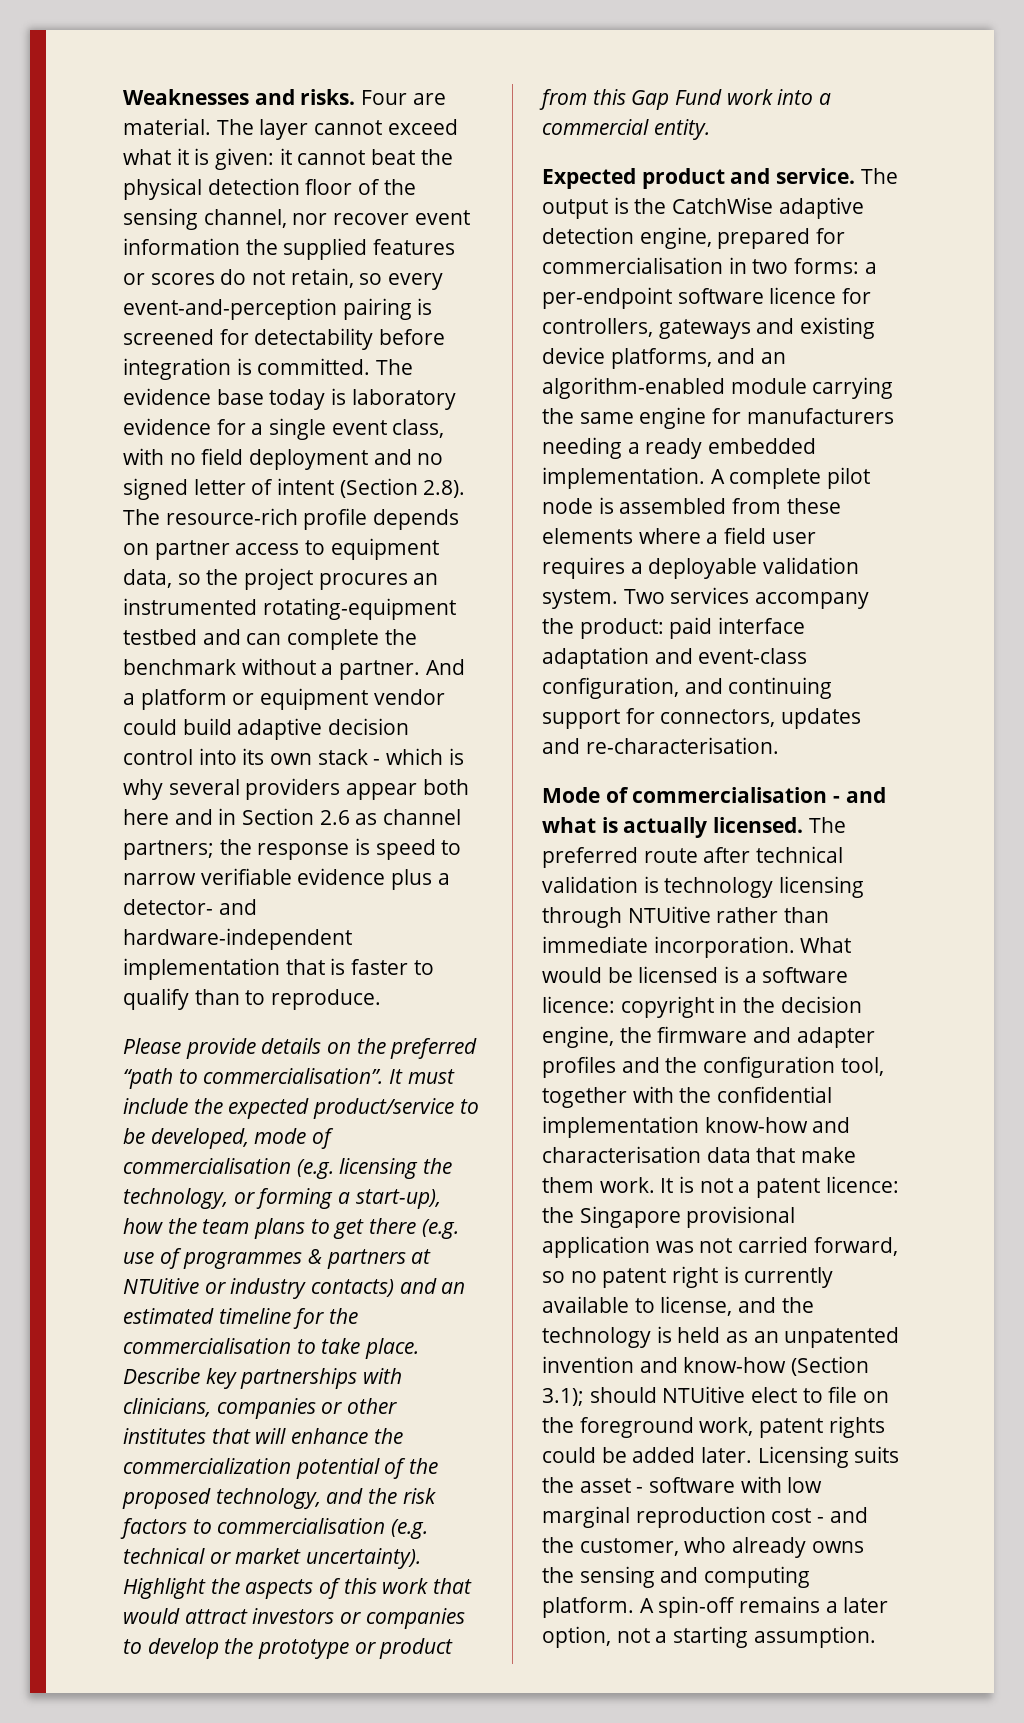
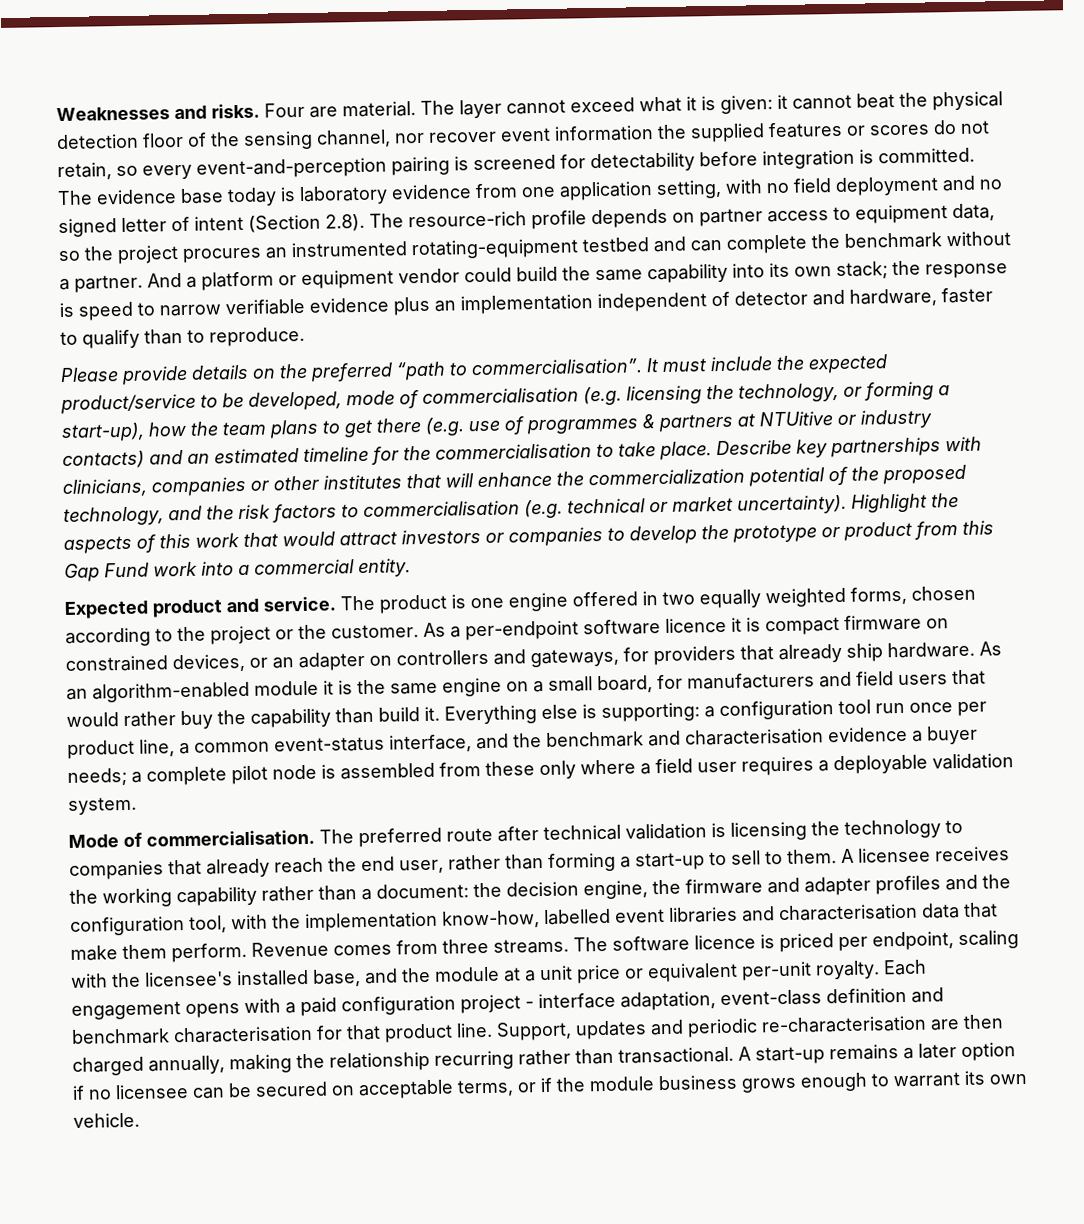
- The evidence base today is laboratory evidence for a single event class, with no field deployment and no signed letter of intent (Section 2.8). The resource-rich profile depends on partner access to equipment data, so the project procures an instrumented rotating-equipment testbed and can complete the benchmark without a partner.
+ The evidence base today is laboratory evidence from one application setting, with no field deployment and no signed letter of intent (Section 2.8). The resource-rich profile depends on partner access to equipment data, so the project procures an instrumented rotating-equipment testbed and can complete the benchmark without a partner.
- And a platform or equipment vendor could build adaptive decision control into its own stack - which is why several providers appear both here and in Section 2.6 as channel partners; the response is speed to narrow verifiable evidence plus a detector- and hardware-independent implementation that is faster to qualify than to reproduce.
+ And a platform or equipment vendor could build the same capability into its own stack; the response is speed to narrow verifiable evidence plus an implementation independent of detector and hardware, faster to qualify than to reproduce.
- The output is the CatchWise adaptive detection engine, prepared for commercialisation in two forms: a per-endpoint software licence for controllers, gateways and existing device platforms, and an algorithm-enabled module carrying the same engine for manufacturers needing a ready embedded implementation. A complete pilot node is assembled from these elements where a field user requires a deployable validation system. Two services accompany the product: paid interface adaptation and event-class configuration, and continuing support for connectors, updates and re-characterisation.
- Mode of commercialisation - and what is actually licensed.
+ The product is one engine offered in two equally weighted forms, chosen according to the project or the customer. As a per-endpoint software licence it is compact firmware on constrained devices, or an adapter on controllers and gateways, for providers that already ship hardware. As an algorithm-enabled module it is the same engine on a small board, for manufacturers and field users that would rather buy the capability than build it. Everything else is supporting: a configuration tool run once per product line, a common event-status interface, and the benchmark and characterisation evidence a buyer needs; a complete pilot node is assembled from these only where a field user requires a deployable validation system.
+ Mode of commercialisation.
- The preferred route after technical validation is technology licensing through NTUitive rather than immediate incorporation. What would be licensed is a software licence: copyright in the decision engine, the firmware and adapter profiles and the configuration tool, together with the confidential implementation know-how and characterisation data that make them work. It is not a patent licence: the Singapore provisional application was not carried forward, so no patent right is currently available to license, and the technology is held as an unpatented invention and know-how (Section 3.1); should NTUitive elect to file on the foreground work, patent rights could be added later. Licensing suits the asset - software with low marginal reproduction cost - and the customer, who already owns the sensing and computing platform. A spin-off remains a later option, not a starting assumption.
+ The preferred route after technical validation is licensing the technology to companies that already reach the end user, rather than forming a start-up to sell to them. A licensee receives the working capability rather than a document: the decision engine, the firmware and adapter profiles and the configuration tool, with the implementation know-how, labelled event libraries and characterisation data that make them perform. Revenue comes from three streams. The software licence is priced per endpoint, scaling with the licensee's installed base, and the module at a unit price or equivalent per-unit royalty. Each engagement opens with a paid configuration project - interface adaptation, event-class definition and benchmark characterisation for that product line. Support, updates and periodic re-characterisation are then charged annually, making the relationship recurring rather than transactional. A start-up remains a later option if no licensee can be secured on acceptable terms, or if the module business grows enough to warrant its own vehicle.

